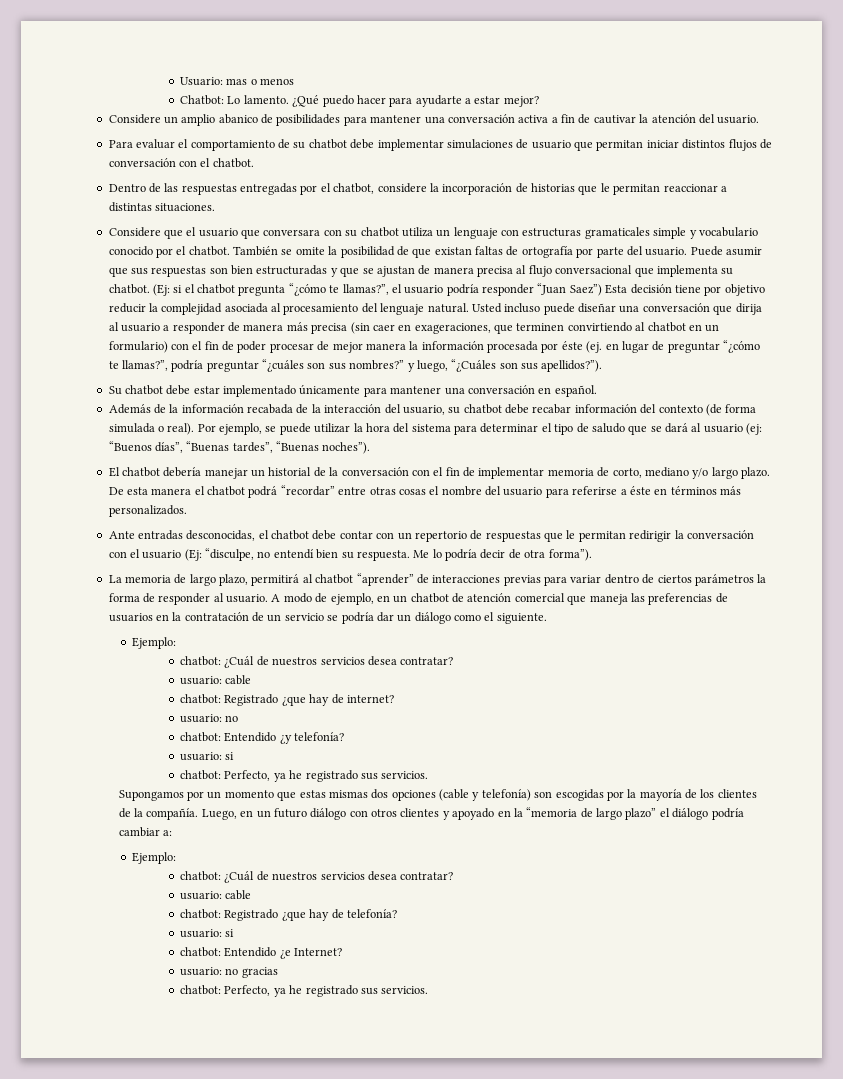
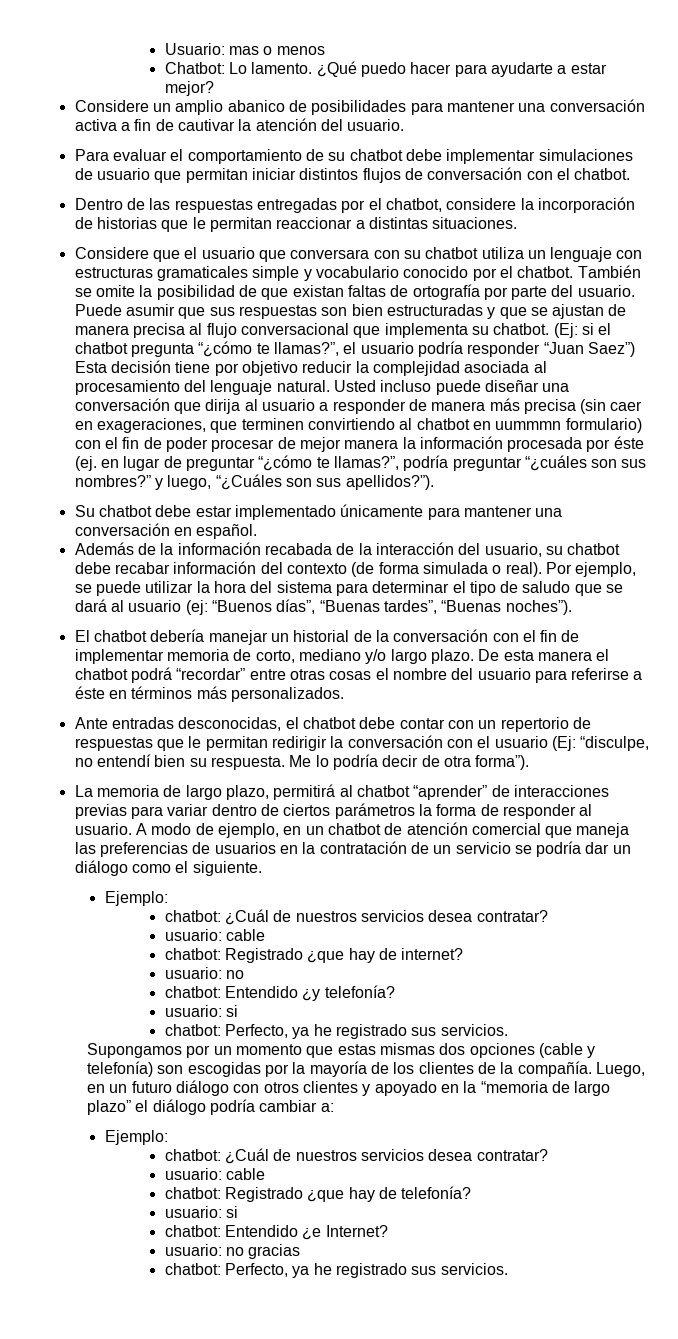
- Usted incluso puede diseñar una conversación que dirija al usuario a responder de manera más precisa (sin caer en exageraciones, que terminen convirtiendo al chatbot en un formulario) con el fin de poder procesar de mejor manera la información procesada por éste (ej. en lugar de preguntar “¿cómo te llamas?”, podría preguntar “¿cuáles son sus nombres?” y luego, “¿Cuáles son sus apellidos?”).
+ Usted incluso puede diseñar una conversación que dirija al usuario a responder de manera más precisa (sin caer en exageraciones, que terminen convirtiendo al chatbot en uummmn formulario) con el fin de poder procesar de mejor manera la información procesada por éste (ej. en lugar de preguntar “¿cómo te llamas?”, podría preguntar “¿cuáles son sus nombres?” y luego, “¿Cuáles son sus apellidos?”).

